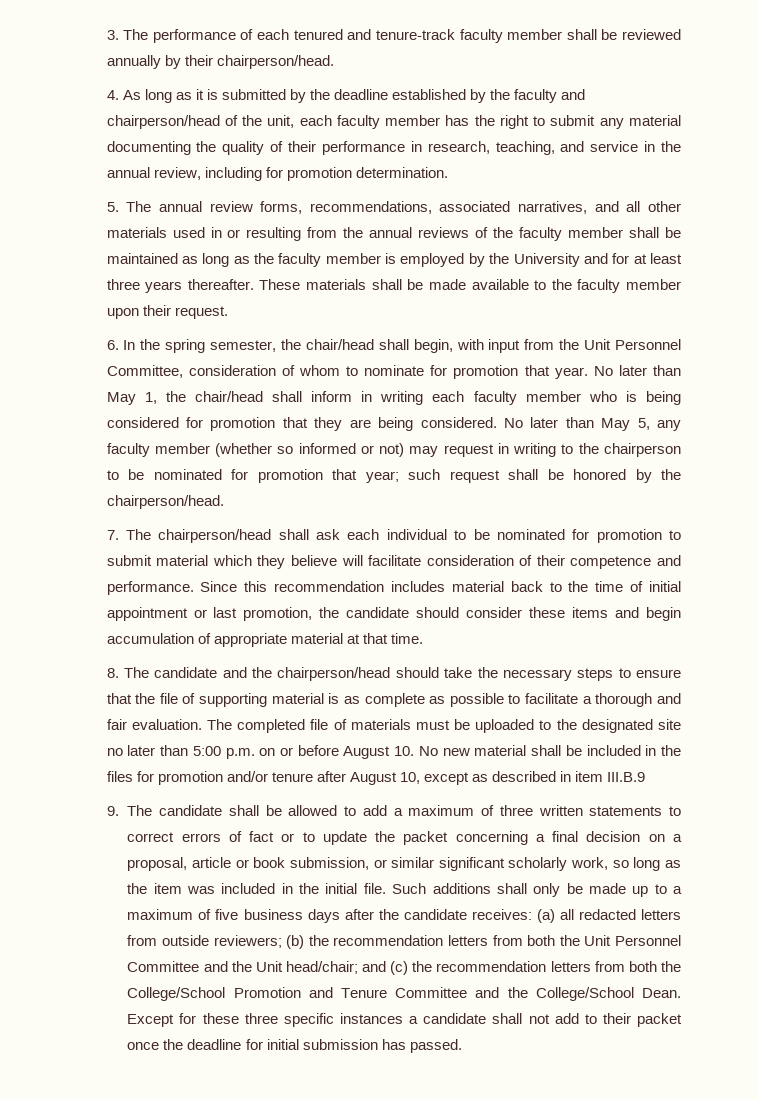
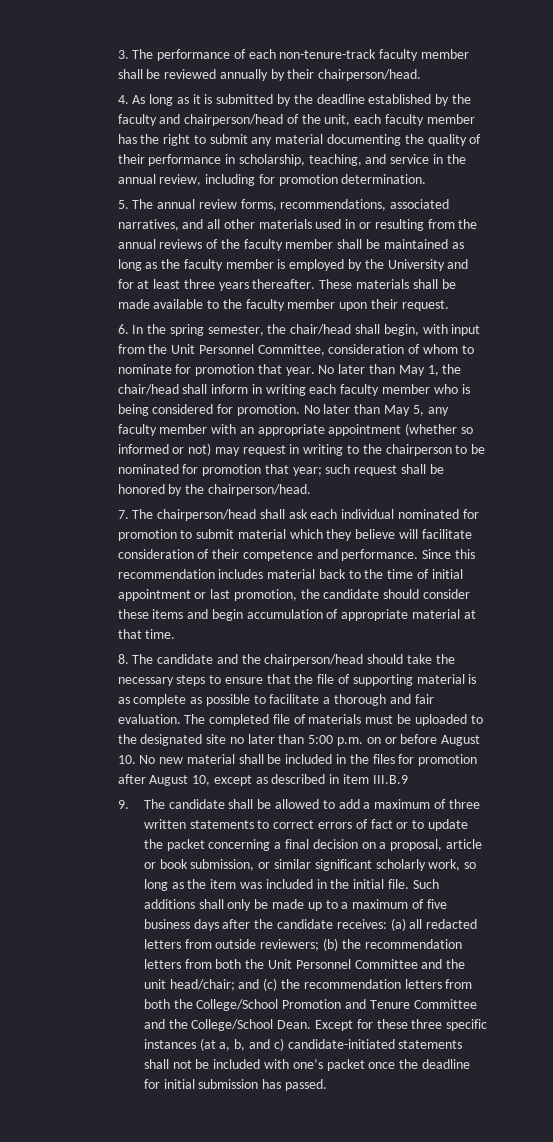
- 3. The performance of each tenured and tenure-track faculty member shall be reviewed annually by their chairperson/head.
+ 3. The performance of each non-tenure-track faculty member shall be reviewed annually by their chairperson/head.
- 4. As long as it is submitted by the deadline established by the faculty and chairperson/head of the unit, each faculty member has the right to submit any material documenting the quality of their performance in research, teaching, and service in the annual review, including for promotion determination.
+ 4. As long as it is submitted by the deadline established by the faculty and chairperson/head of the unit, each faculty member has the right to submit any material documenting the quality of their performance in scholarship, teaching, and service in the annual review, including for promotion determination.
- No later than May 1, the chair/head shall inform in writing each faculty member who is being considered for promotion that they are being considered.
+ No later than May 1, the chair/head shall inform in writing each faculty member who is being considered for promotion.
- No later than May 5, any faculty member (whether so informed or not) may request in writing to the chairperson to be nominated for promotion that year; such request shall be honored by the chairperson/head.
+ No later than May 5, any faculty member with an appropriate appointment (whether so informed or not) may request in writing to the chairperson to be nominated for promotion that year; such request shall be honored by the chairperson/head.
- 7. The chairperson/head shall ask each individual to be nominated for promotion to submit material which they believe will facilitate consideration of their competence and performance.
+ 7. The chairperson/head shall ask each individual nominated for promotion to submit material which they believe will facilitate consideration of their competence and performance.
- The completed file of materials must be uploaded to the designated site no later than 5:00 p.m. on or before August 10. No new material shall be included in the files for promotion and/or tenure after August 10, except as described in item III.B.9
+ The completed file of materials must be uploaded to the designated site no later than 5:00 p.m. on or before August 10. No new material shall be included in the files for promotion after August 10, except as described in item III.B.9
- Such additions shall only be made up to a maximum of five business days after the candidate receives: (a) all redacted letters from outside reviewers; (b) the recommendation letters from both the Unit Personnel Committee and the Unit head/chair; and (c) the recommendation letters from both the College/School Promotion and Tenure Committee and the College/School Dean.
+ Such additions shall only be made up to a maximum of five business days after the candidate receives: (a) all redacted letters from outside reviewers; (b) the recommendation letters from both the Unit Personnel Committee and the unit head/chair; and (c) the recommendation letters from both the College/School Promotion and Tenure Committee and the College/School Dean.
- Except for these three specific instances a candidate shall not add to their packet once the deadline for initial submission has passed.
+ Except for these three specific instances (at a, b, and c) candidate-initiated statements shall not be included with one’s packet once the deadline for initial submission has passed.

